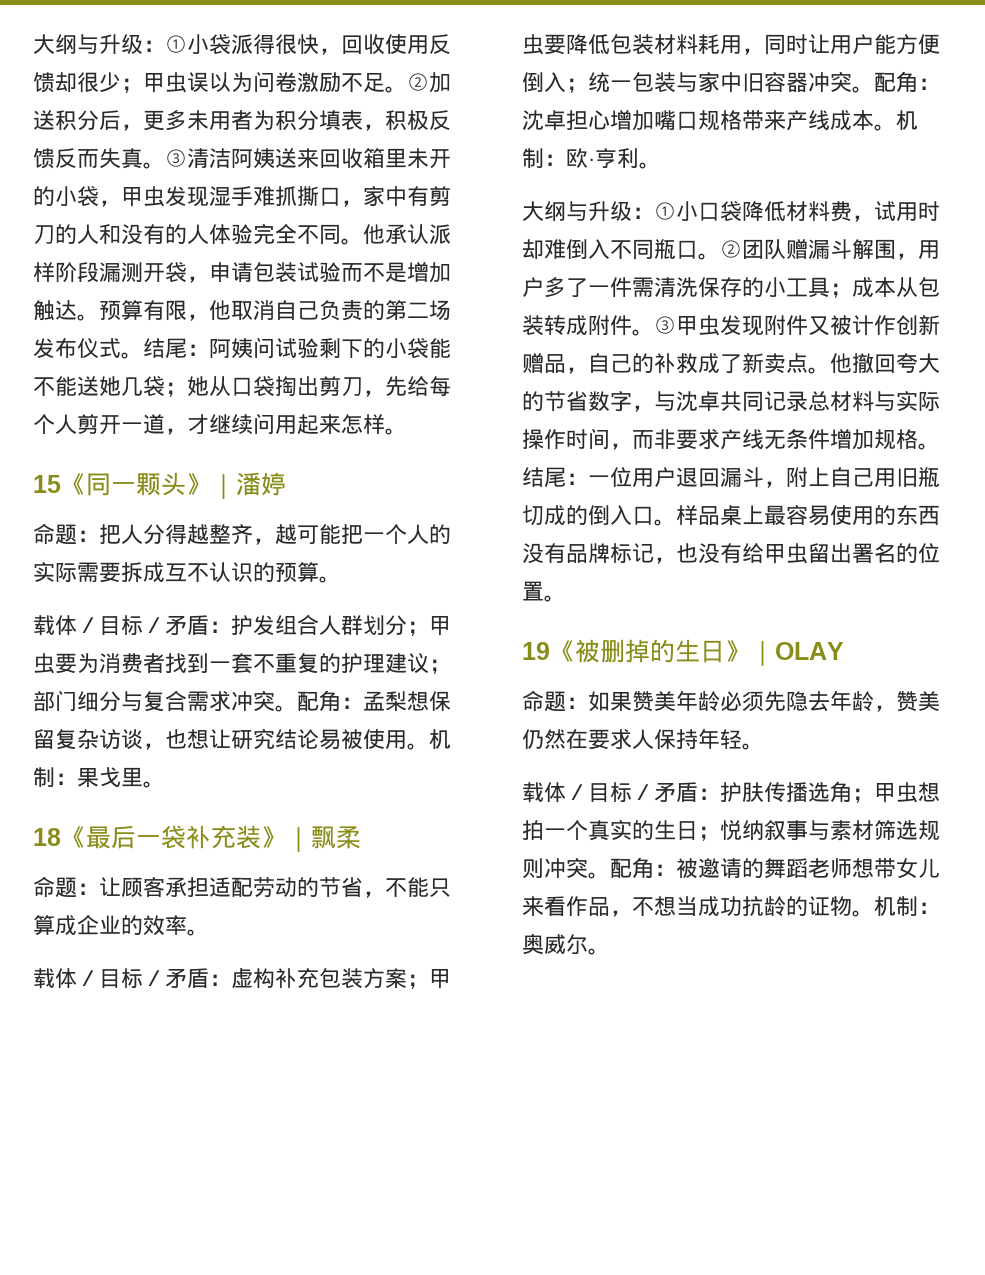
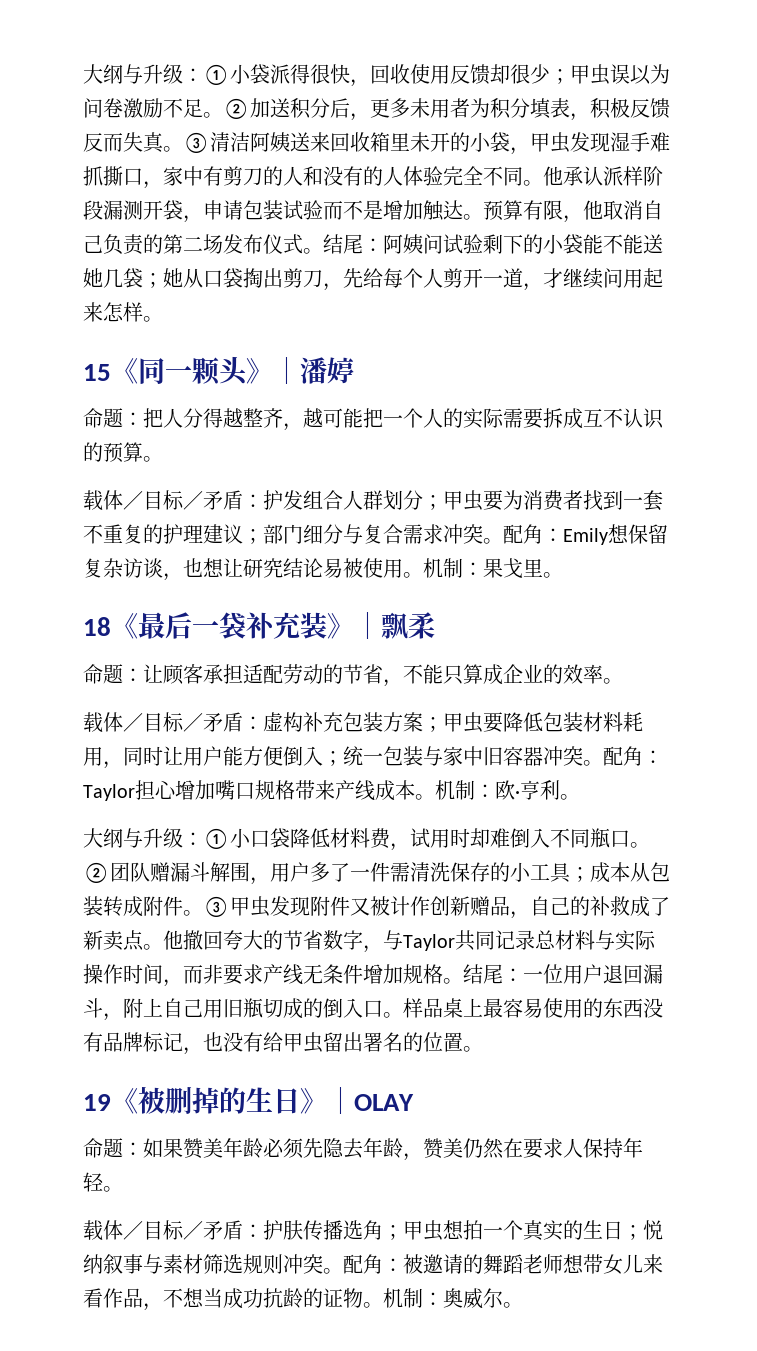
- 配角：孟梨想保留复杂访谈，也想让研究结论易被使用。
+ 配角：Emily想保留复杂访谈，也想让研究结论易被使用。
- 配角：沈卓担心增加嘴口规格带来产线成本。
+ 配角：Taylor担心增加嘴口规格带来产线成本。
- 他撤回夸大的节省数字，与沈卓共同记录总材料与实际操作时间，而非要求产线无条件增加规格。
+ 他撤回夸大的节省数字，与Taylor共同记录总材料与实际操作时间，而非要求产线无条件增加规格。

